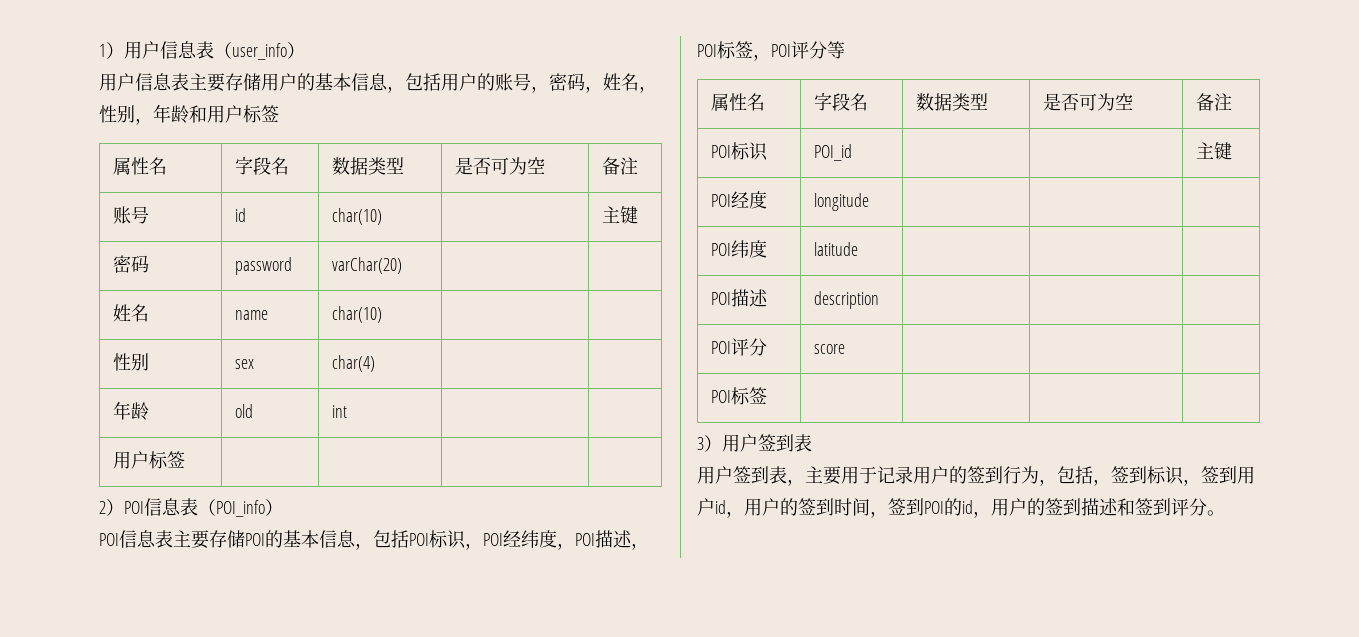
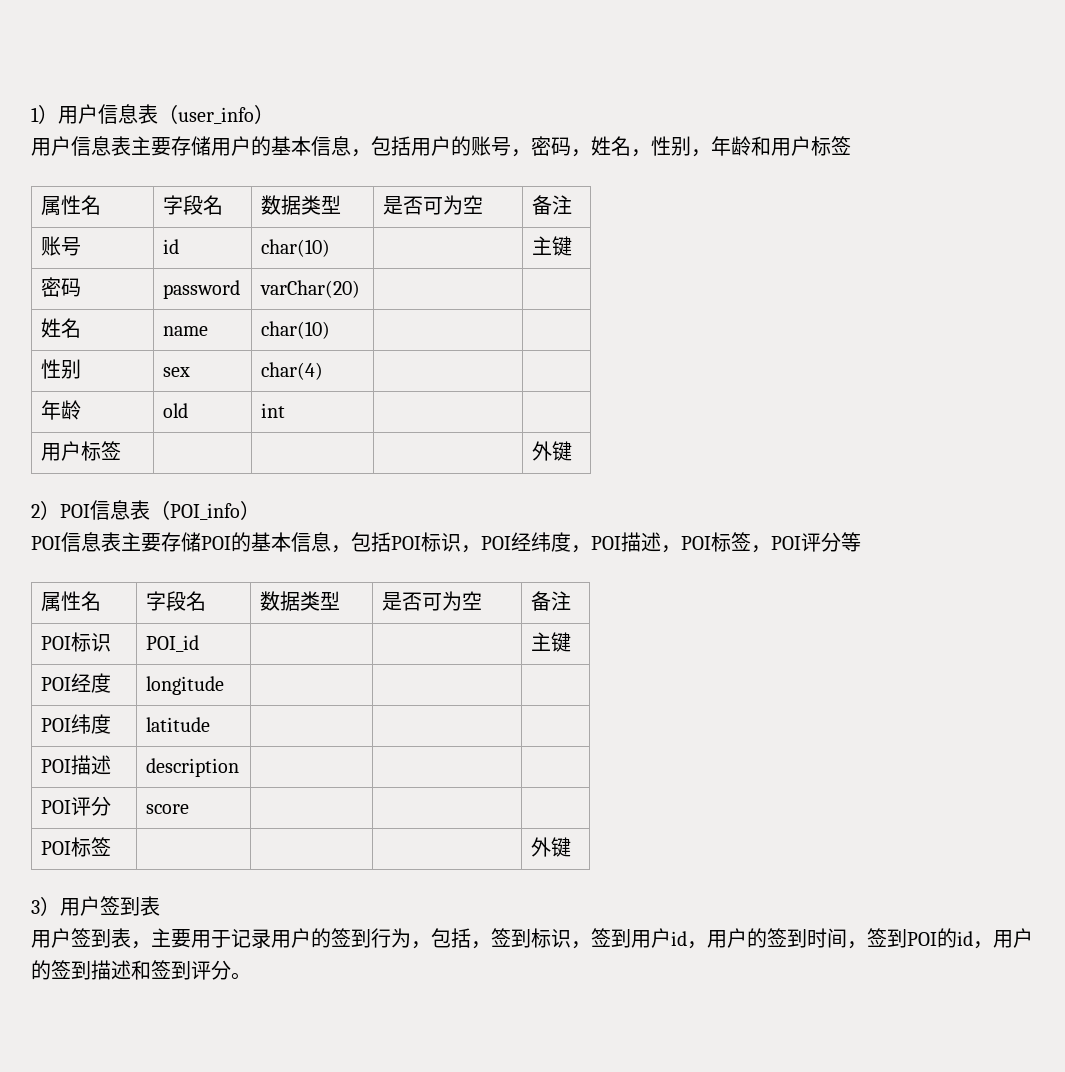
- 用户标签 | | | |
+ 用户标签 | | | | 外键
- POI标签 | | | |
+ POI标签 | | | | 外键

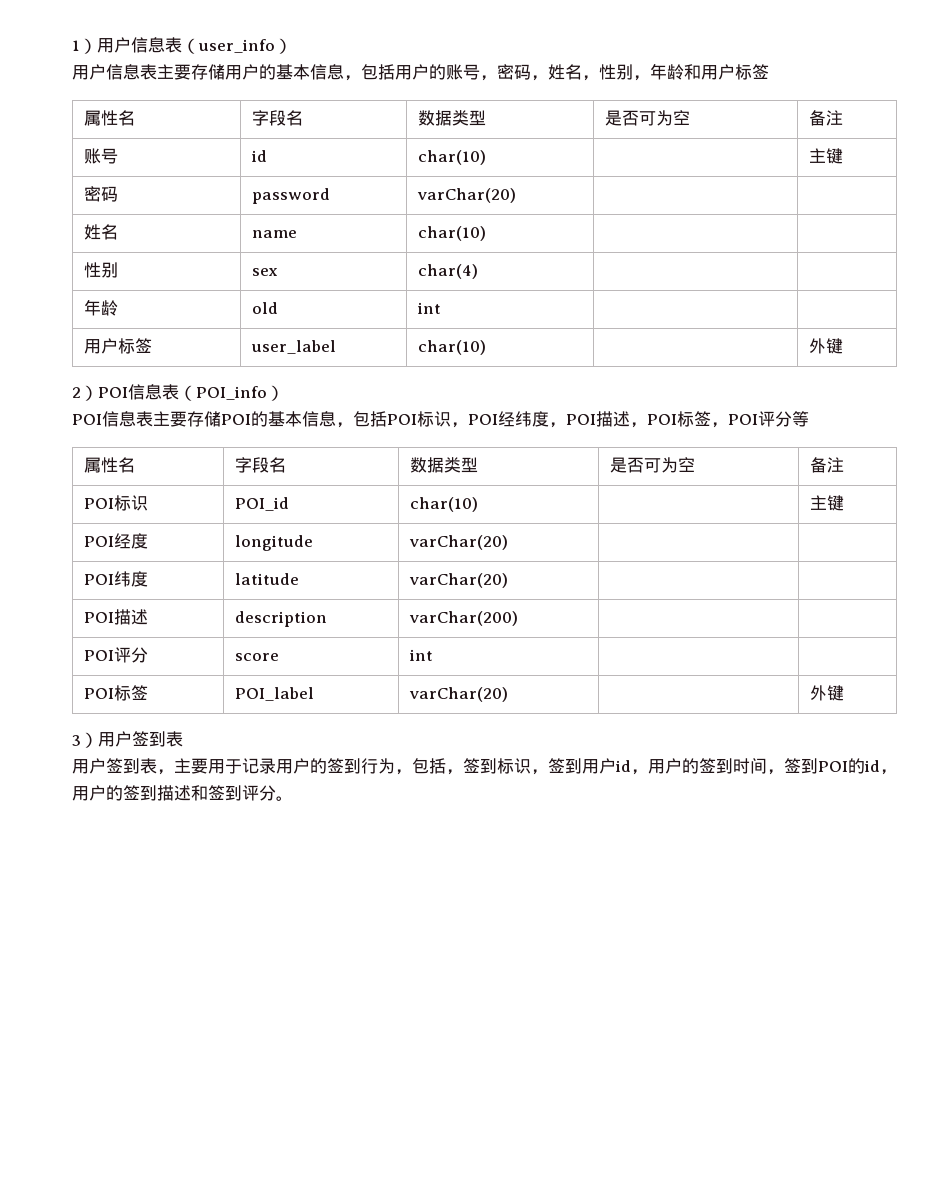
- 用户标签 | | | | 外键
+ 用户标签 | user_label | char(10) | | 外键
- POI标识 | POI_id | | | 主键
+ POI标识 | POI_id | char(10) | | 主键
- POI经度 | longitude | | |
+ POI经度 | longitude | varChar(20) | |
- POI纬度 | latitude | | |
+ POI纬度 | latitude | varChar(20) | |
- POI描述 | description | | |
+ POI描述 | description | varChar(200) | |
- POI评分 | score | | |
+ POI评分 | score | int | |
- POI标签 | | | | 外键
+ POI标签 | POI_label | varChar(20) | | 外键

